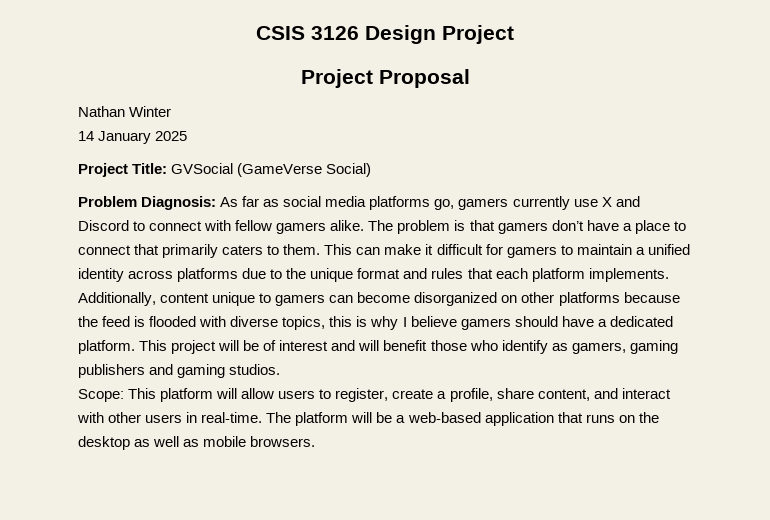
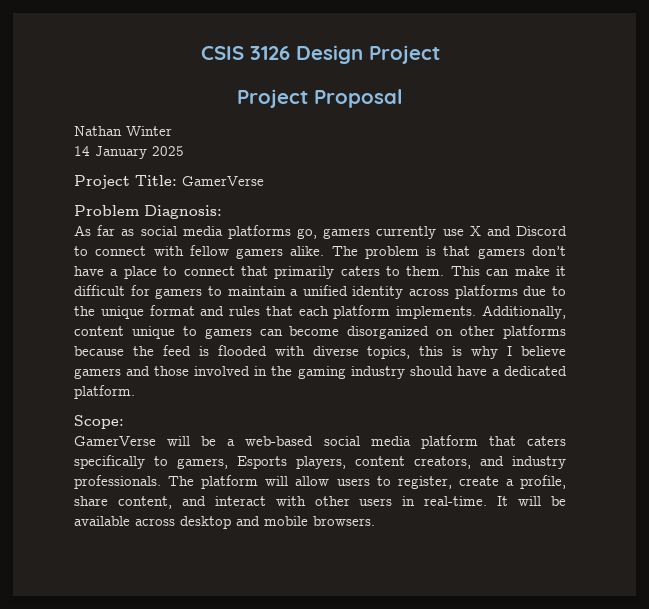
- Project Title: GVSocial (GameVerse Social)
+ Project Title: GamerVerse
- Problem Diagnosis: As far as social media platforms go, gamers currently use X and Discord to connect with fellow gamers alike.
+ Problem Diagnosis:
+ As far as social media platforms go, gamers currently use X and Discord to connect with fellow gamers alike.
- Additionally, content unique to gamers can become disorganized on other platforms because the feed is flooded with diverse topics, this is why I believe gamers should have a dedicated platform. This project will be of interest and will benefit those who identify as gamers, gaming publishers and gaming studios.
- Scope: This platform will allow users to register, create a profile, share content, and interact with other users in real-time.
+ Additionally, content unique to gamers can become disorganized on other platforms because the feed is flooded with diverse topics, this is why I believe gamers and those involved in the gaming industry should have a dedicated platform.
+ Scope:
+ GamerVerse will be a web-based social media platform that caters specifically to gamers, Esports players, content creators, and industry professionals. The platform will allow users to register, create a profile, share content, and interact with other users in real-time.
- The platform will be a web-based application that runs on the desktop as well as mobile browsers.
+ It will be available across desktop and mobile browsers.

